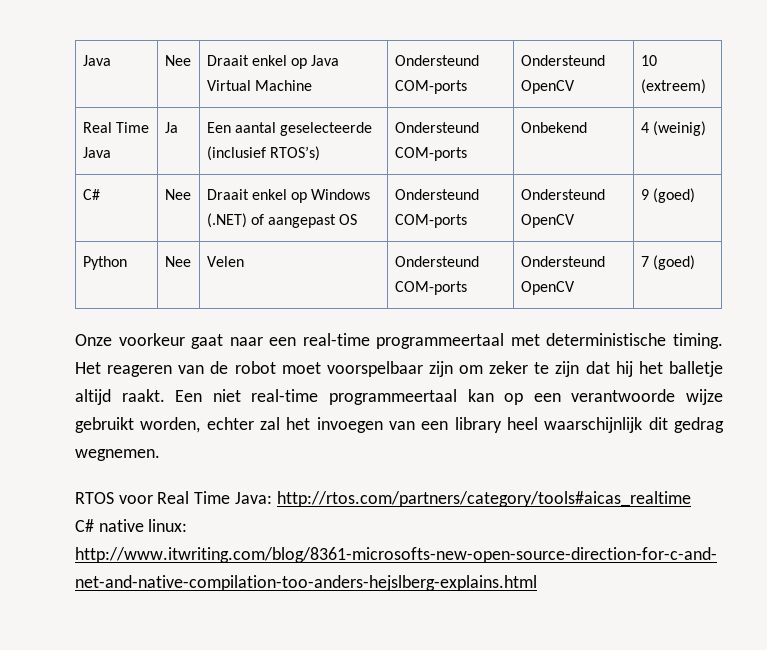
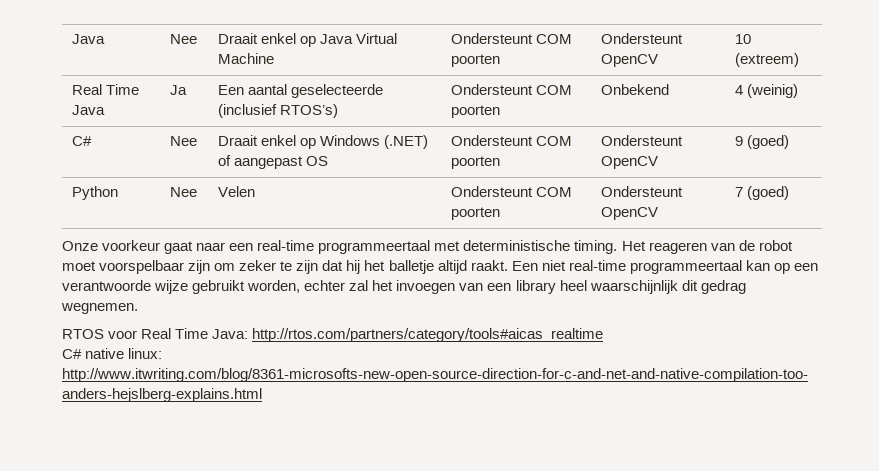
- Java | Nee | Draait enkel op Java Virtual Machine | Ondersteund COM-ports | Ondersteund OpenCV | 10 (extreem)
+ Java | Nee | Draait enkel op Java Virtual Machine | Ondersteunt COM poorten | Ondersteunt OpenCV | 10 (extreem)
- Real Time Java | Ja | Een aantal geselecteerde (inclusief RTOS’s) | Ondersteund COM-ports | Onbekend | 4 (weinig)
+ Real Time Java | Ja | Een aantal geselecteerde (inclusief RTOS’s) | Ondersteunt COM poorten | Onbekend | 4 (weinig)
- C# | Nee | Draait enkel op Windows (.NET) of aangepast OS | Ondersteund COM-ports | Ondersteund OpenCV | 9 (goed)
+ C# | Nee | Draait enkel op Windows (.NET) of aangepast OS | Ondersteunt COM poorten | Ondersteunt OpenCV | 9 (goed)
- Python | Nee | Velen | Ondersteund COM-ports | Ondersteund OpenCV | 7 (goed)
+ Python | Nee | Velen | Ondersteunt COM poorten | Ondersteunt OpenCV | 7 (goed)

